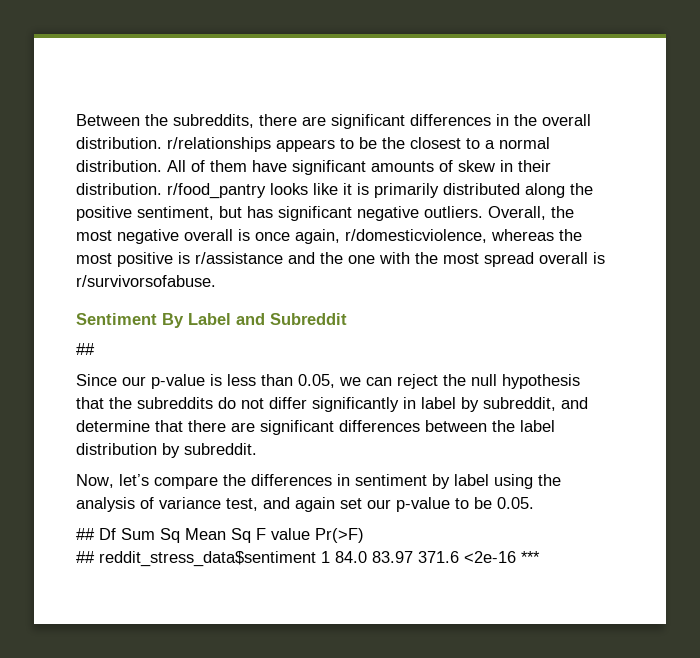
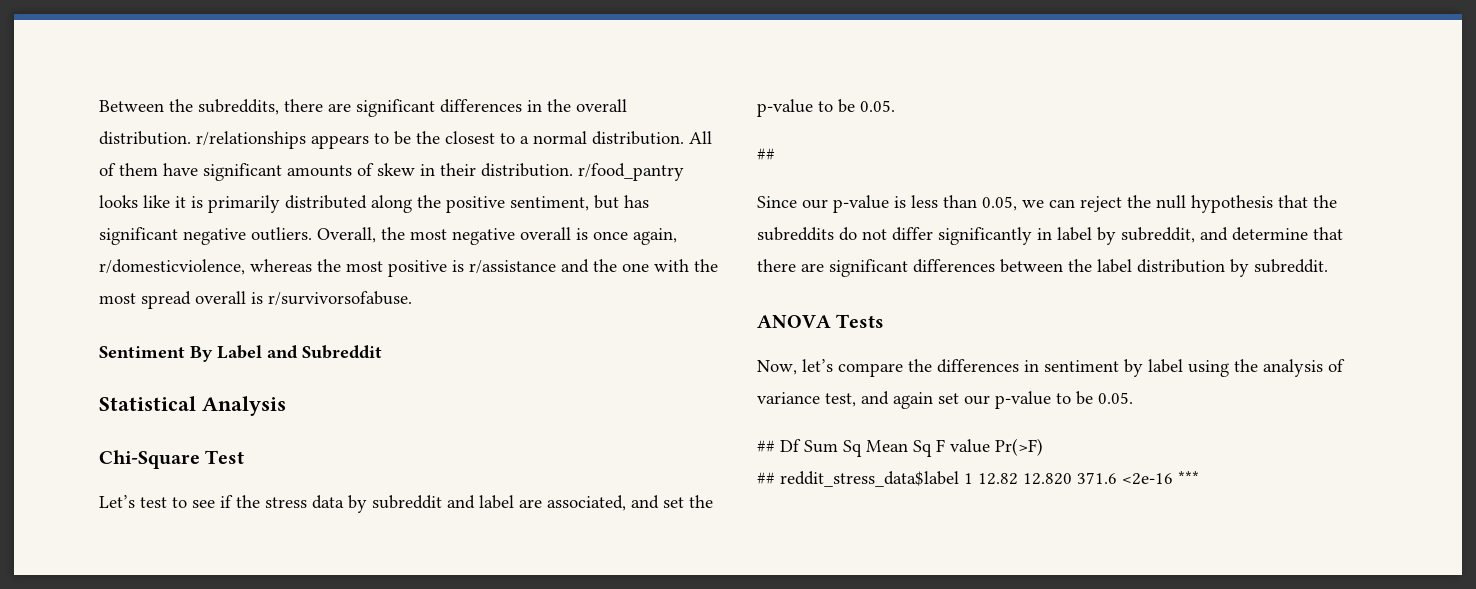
+ Statistical Analysis
+ Chi-Square Test
+ Let’s test to see if the stress data by subreddit and label are associated, and set the p-value to be 0.05.
+ ANOVA Tests
- ## reddit_stress_data$sentiment 1 84.0 83.97 371.6 <2e-16 ***
+ ## reddit_stress_data$label 1 12.82 12.820 371.6 <2e-16 ***

